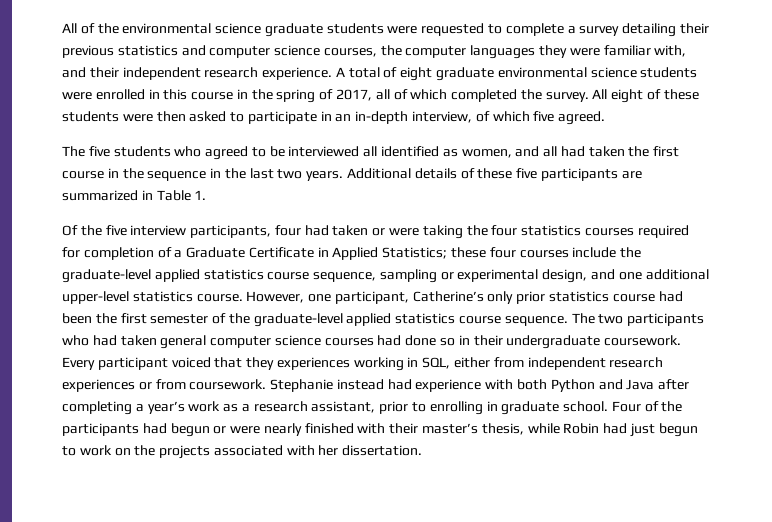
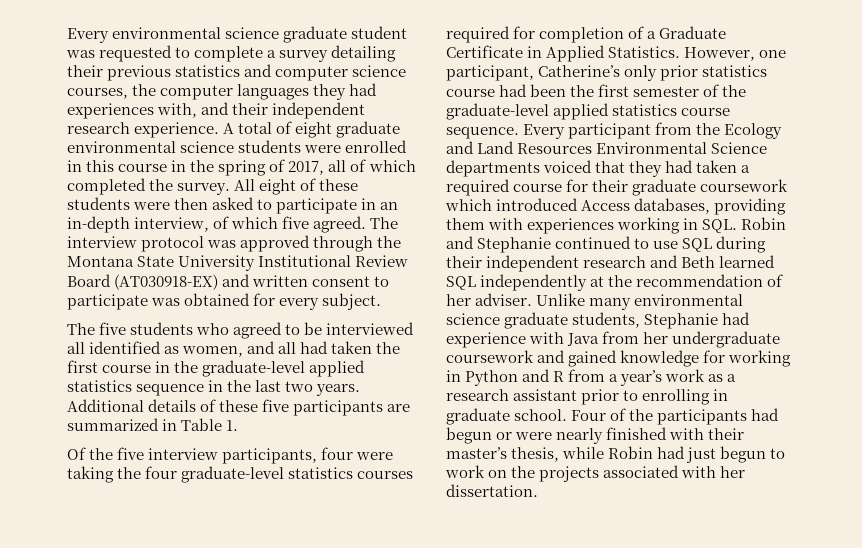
- All of the environmental science graduate students were requested to complete a survey detailing their previous statistics and computer science courses, the computer languages they were familiar with, and their independent research experience.
+ Every environmental science graduate student was requested to complete a survey detailing their previous statistics and computer science courses, the computer languages they had experiences with, and their independent research experience.
+ The interview protocol was approved through the Montana State University Institutional Review Board (AT030918-EX) and written consent to participate was obtained for every subject.
- The five students who agreed to be interviewed all identified as women, and all had taken the first course in the sequence in the last two years.
+ The five students who agreed to be interviewed all identified as women, and all had taken the first course in the graduate-level applied statistics sequence in the last two years.
- Of the five interview participants, four had taken or were taking the four statistics courses required for completion of a Graduate Certificate in Applied Statistics; these four courses include the graduate-level applied statistics course sequence, sampling or experimental design, and one additional upper-level statistics course.
+ Of the five interview participants, four were taking the four graduate-level statistics courses required for completion of a Graduate Certificate in Applied Statistics.
- The two participants who had taken general computer science courses had done so in their undergraduate coursework. Every participant voiced that they experiences working in SQL, either from independent research experiences or from coursework. Stephanie instead had experience with both Python and Java after completing a year’s work as a research assistant, prior to enrolling in graduate school.
+ Every participant from the Ecology and Land Resources Environmental Science departments voiced that they had taken a required course for their graduate coursework which introduced Access databases, providing them with experiences working in SQL. Robin and Stephanie continued to use SQL during their independent research and Beth learned SQL independently at the recommendation of her adviser. Unlike many environmental science graduate students, Stephanie had experience with Java from her undergraduate coursework and gained knowledge for working in Python and R from a year’s work as a research assistant prior to enrolling in graduate school.

